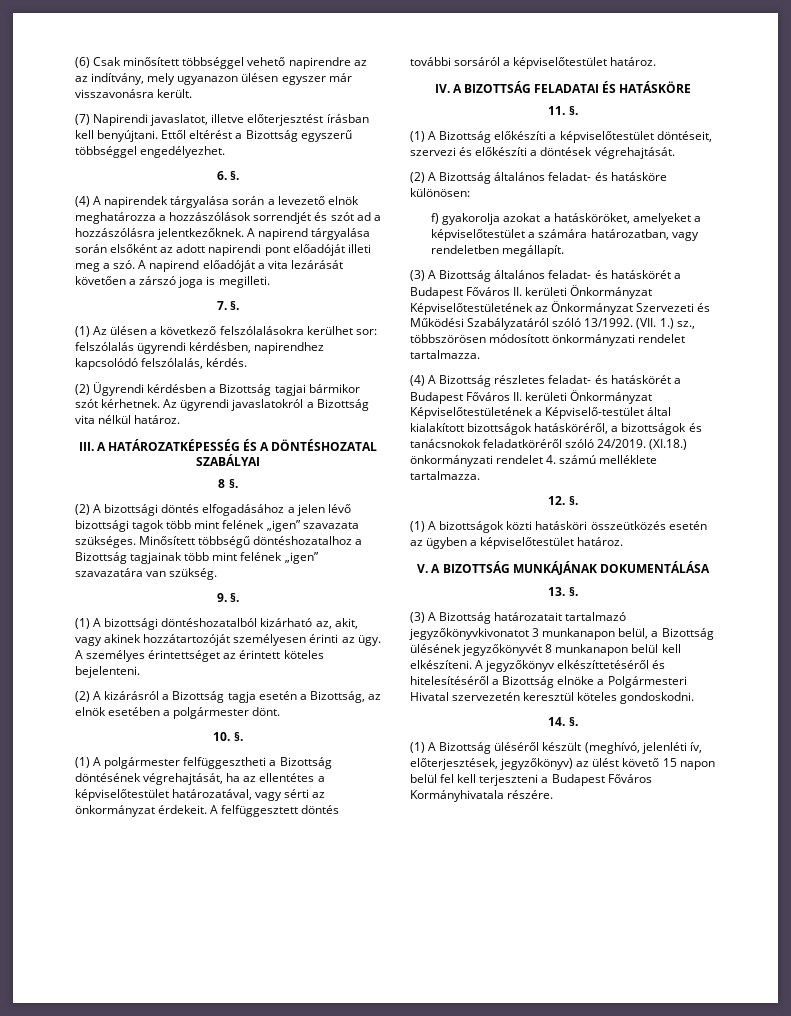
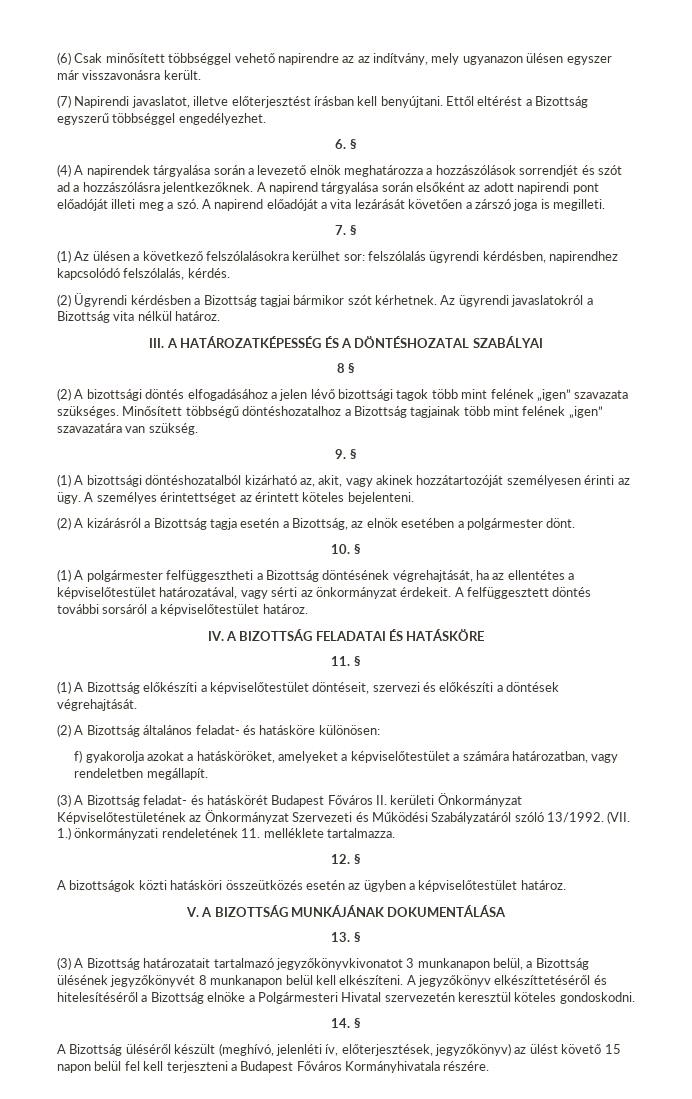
- 6. §.
+ 6. §
- 7. §.
+ 7. §
- 8 §.
+ 8 §
- 9. §.
+ 9. §
- 10. §.
+ 10. §
- 11. §.
+ 11. §
- (3) A Bizottság általános feladat- és hatáskörét a Budapest Főváros II. kerületi Önkormányzat Képviselőtestületének az Önkormányzat Szervezeti és Működési Szabályzatáról szóló 13/1992.
+ (3) A Bizottság feladat- és hatáskörét Budapest Főváros II. kerületi Önkormányzat Képviselőtestületének az Önkormányzat Szervezeti és Működési Szabályzatáról szóló 13/1992.
- (VII. 1.) sz., többszörösen módosított önkormányzati rendelet tartalmazza.
- (4) A Bizottság részletes feladat- és hatáskörét a Budapest Főváros II. kerületi Önkormányzat Képviselőtestületének a Képviselő-testület által kialakított bizottságok hatásköréről, a bizottságok és tanácsnokok feladatköréről szóló 24/2019. (XI.18.) önkormányzati rendelet 4. számú melléklete tartalmazza.
+ (VII. 1.) önkormányzati rendeletének 11. melléklete tartalmazza.
- 12. §.
- (1) A bizottságok közti hatásköri összeütközés esetén az ügyben a képviselőtestület határoz.
+ 12. §
+ A bizottságok közti hatásköri összeütközés esetén az ügyben a képviselőtestület határoz.
- 13. §.
+ 13. §
- 14. §.
- (1) A Bizottság üléséről készült (meghívó, jelenléti ív, előterjesztések, jegyzőkönyv) az ülést követő 15 napon belül fel kell terjeszteni a Budapest Főváros Kormányhivatala részére.
+ 14. §
+ A Bizottság üléséről készült (meghívó, jelenléti ív, előterjesztések, jegyzőkönyv) az ülést követő 15 napon belül fel kell terjeszteni a Budapest Főváros Kormányhivatala részére.

